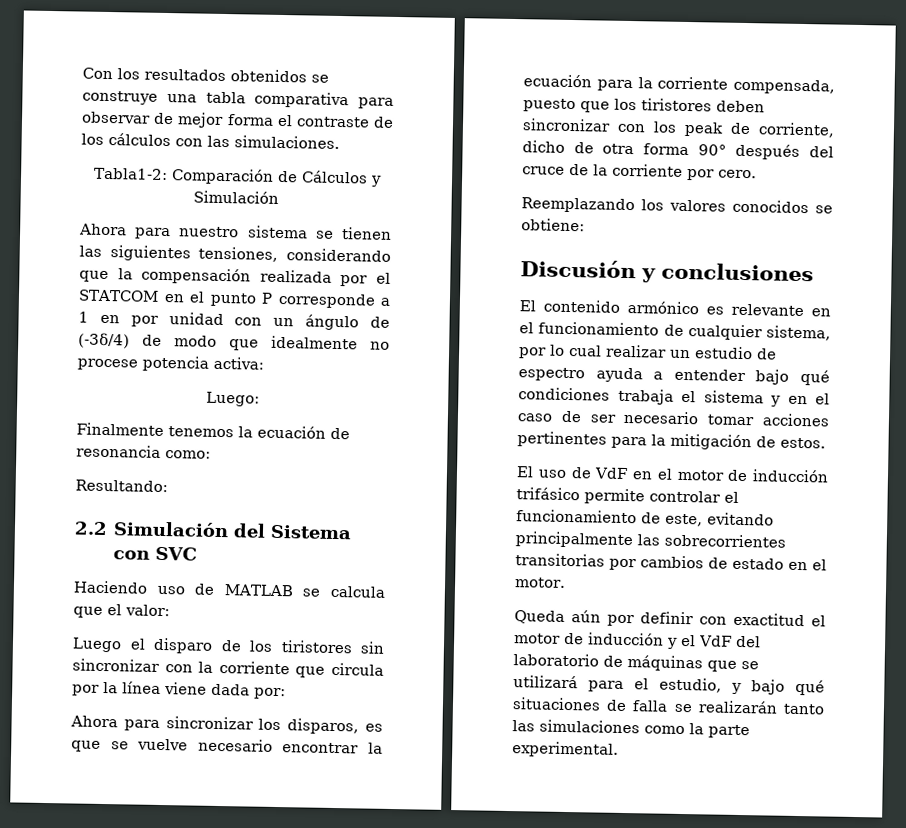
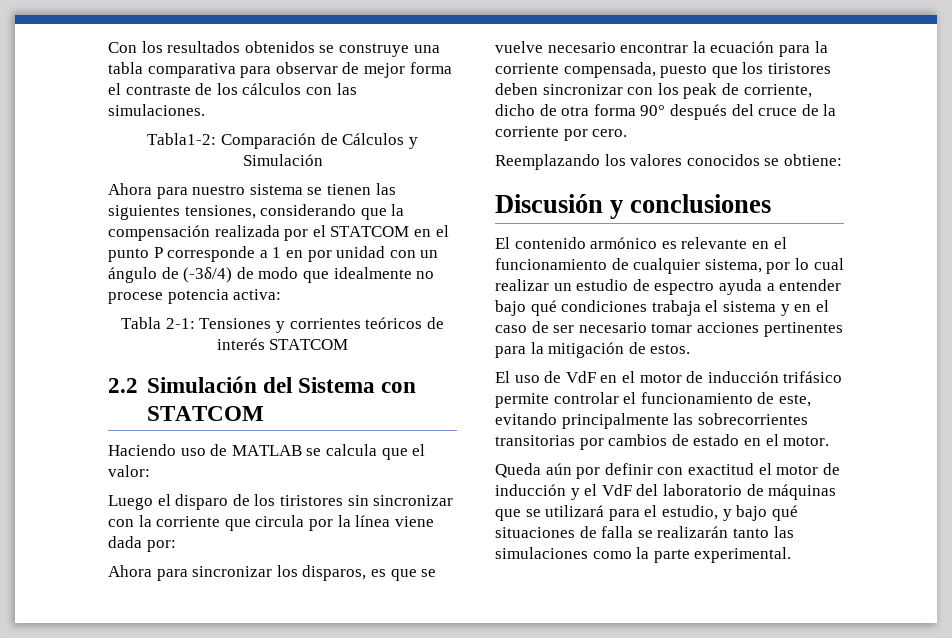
- Luego:
- Finalmente tenemos la ecuación de resonancia como:
- Resultando:
+ Tabla 2-1: Tensiones y corrientes teóricos de interés STATCOM
- 2.2 Simulación del Sistema con SVC
+ 2.2 Simulación del Sistema con STATCOM

